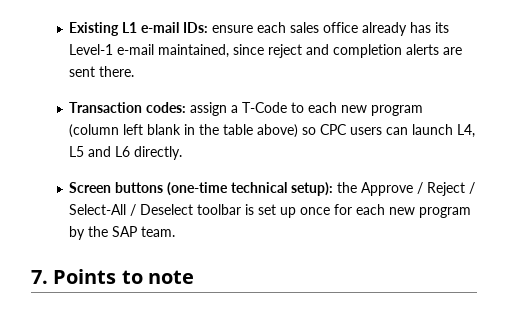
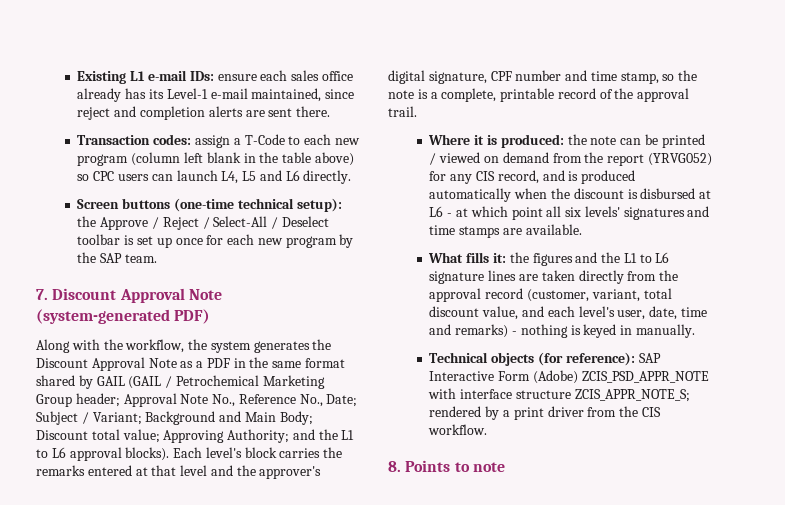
- 7. Points to note
+ 7. Discount Approval Note (system-generated PDF)
+ Along with the workflow, the system generates the Discount Approval Note as a PDF in the same format shared by GAIL (GAIL / Petrochemical Marketing Group header; Approval Note No., Reference No., Date; Subject / Variant; Background and Main Body; Discount total value; Approving Authority; and the L1 to L6 approval blocks). Each level's block carries the remarks entered at that level and the approver's digital signature, CPF number and time stamp, so the note is a complete, printable record of the approval trail.
+ Where it is produced: the note can be printed / viewed on demand from the report (YRVG052) for any CIS record, and is produced automatically when the discount is disbursed at L6 - at which point all six levels' signatures and time stamps are available.
+ What fills it: the figures and the L1 to L6 signature lines are taken directly from the approval record (customer, variant, total discount value, and each level's user, date, time and remarks) - nothing is keyed in manually.
+ Technical objects (for reference): SAP Interactive Form (Adobe) ZCIS_PSD_APPR_NOTE with interface structure ZCIS_APPR_NOTE_S; rendered by a print driver from the CIS workflow.
+ 8. Points to note

